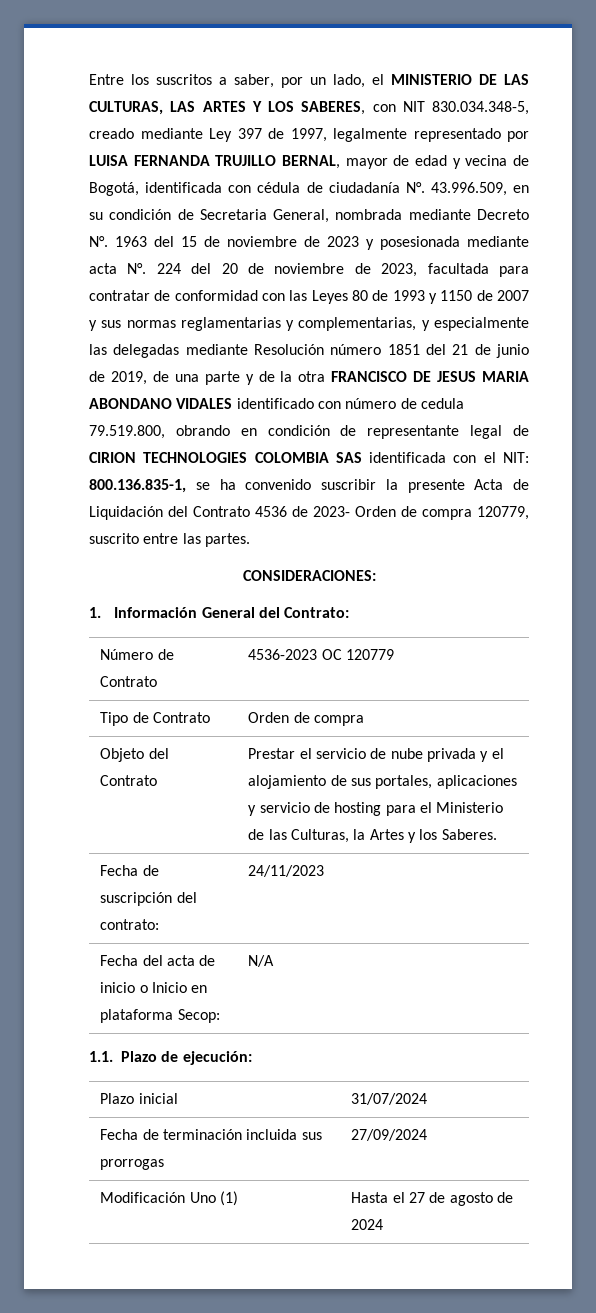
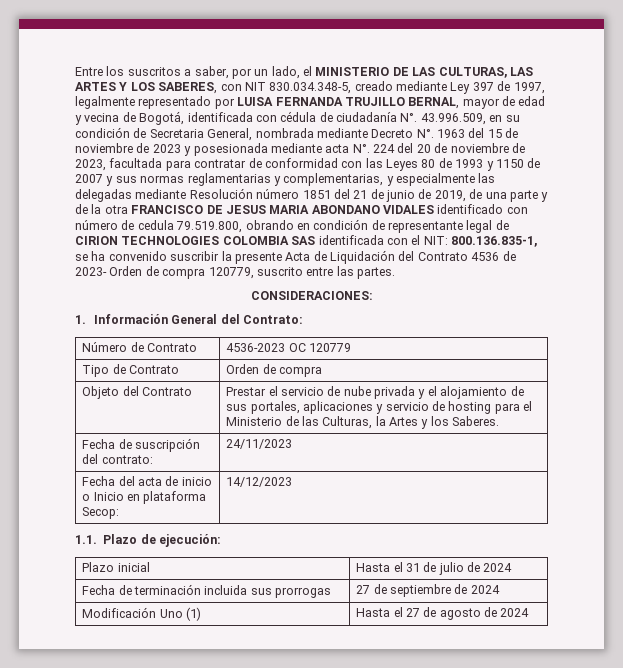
- Fecha del acta de inicio o Inicio en plataforma Secop: | N/A
+ Fecha del acta de inicio o Inicio en plataforma Secop: | 14/12/2023
- Plazo inicial | 31/07/2024
+ Plazo inicial | Hasta el 31 de julio de 2024
- Fecha de terminación incluida sus prorrogas | 27/09/2024
+ Fecha de terminación incluida sus prorrogas | 27 de septiembre de 2024

